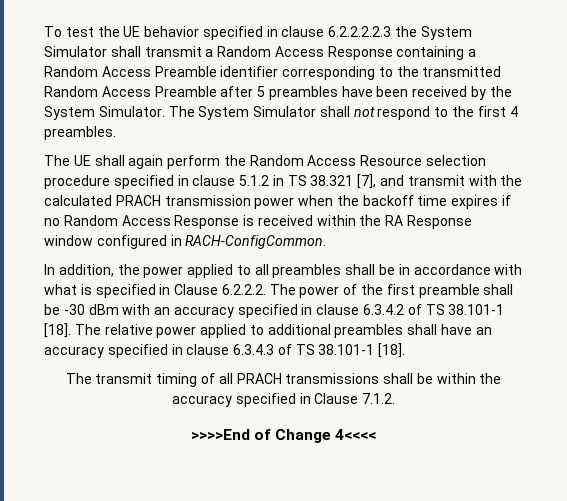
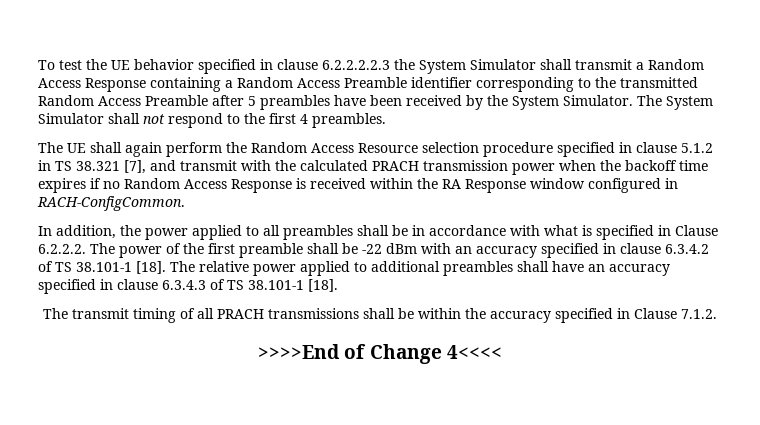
- In addition, the power applied to all preambles shall be in accordance with what is specified in Clause 6.2.2.2. The power of the first preamble shall be -30 dBm with an accuracy specified in clause 6.3.4.2 of TS 38.101-1 [18].
+ In addition, the power applied to all preambles shall be in accordance with what is specified in Clause 6.2.2.2. The power of the first preamble shall be -22 dBm with an accuracy specified in clause 6.3.4.2 of TS 38.101-1 [18].

